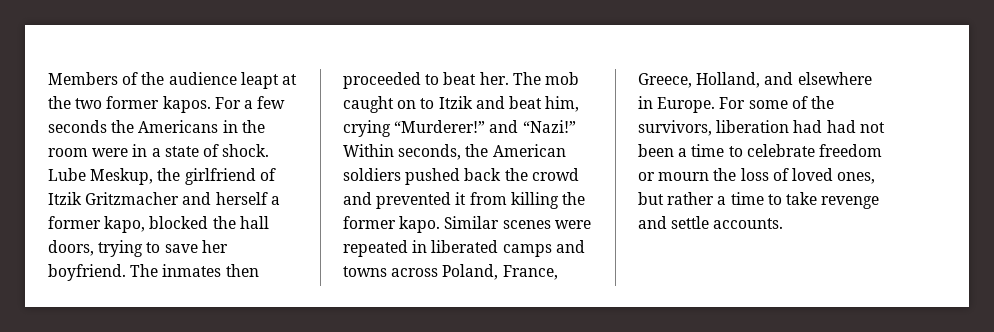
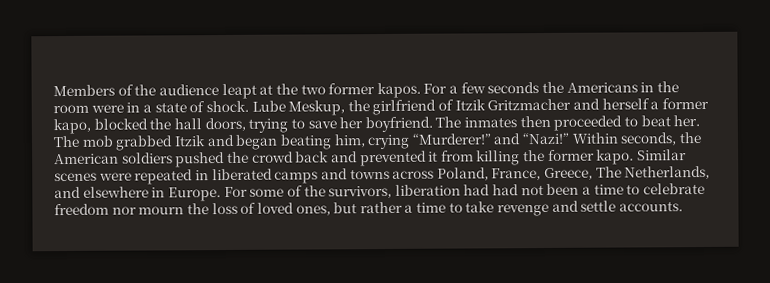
- The mob caught on to Itzik and beat him, crying “Murderer!” and “Nazi!”
+ The mob grabbed Itzik and began beating him, crying “Murderer!” and “Nazi!”
- Within seconds, the American soldiers pushed back the crowd and prevented it from killing the former kapo.
+ Within seconds, the American soldiers pushed the crowd back and prevented it from killing the former kapo.
- Similar scenes were repeated in liberated camps and towns across Poland, France, Greece, Holland, and elsewhere in Europe.
+ Similar scenes were repeated in liberated camps and towns across Poland, France, Greece, The Netherlands, and elsewhere in Europe.
- For some of the survivors, liberation had had not been a time to celebrate freedom or mourn the loss of loved ones, but rather a time to take revenge and settle accounts.
+ For some of the survivors, liberation had had not been a time to celebrate freedom nor mourn the loss of loved ones, but rather a time to take revenge and settle accounts.

